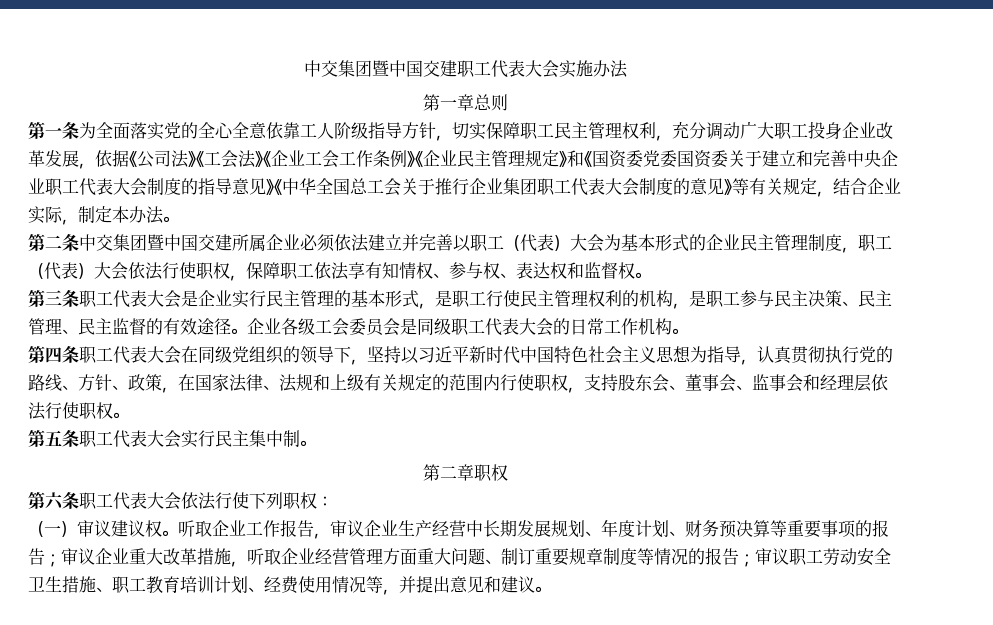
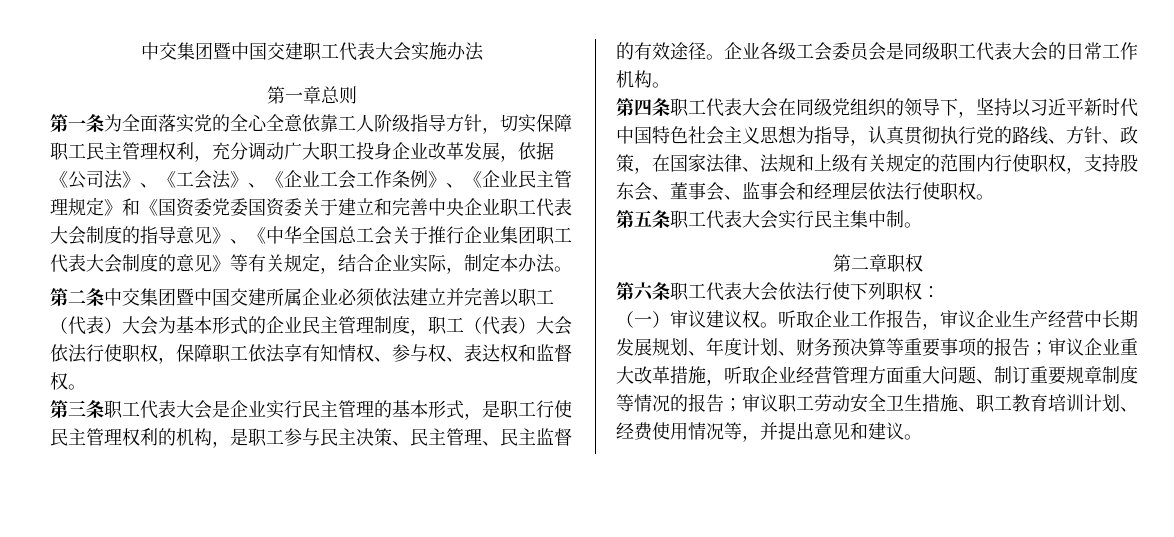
- 第一条为全面落实党的全心全意依靠工人阶级指导方针，切实保障职工民主管理权利，充分调动广大职工投身企业改革发展，依据《公司法》《工会法》《企业工会工作条例》《企业民主管理规定》和《国资委党委国资委关于建立和完善中央企业职工代表大会制度的指导意见》《中华全国总工会关于推行企业集团职工代表大会制度的意见》等有关规定，结合企业实际，制定本办法。
+ 第一条为全面落实党的全心全意依靠工人阶级指导方针，切实保障职工民主管理权利，充分调动广大职工投身企业改革发展，依据《公司法》、《工会法》、《企业工会工作条例》、《企业民主管理规定》和《国资委党委国资委关于建立和完善中央企业职工代表大会制度的指导意见》、《中华全国总工会关于推行企业集团职工代表大会制度的意见》等有关规定，结合企业实际，制定本办法。

